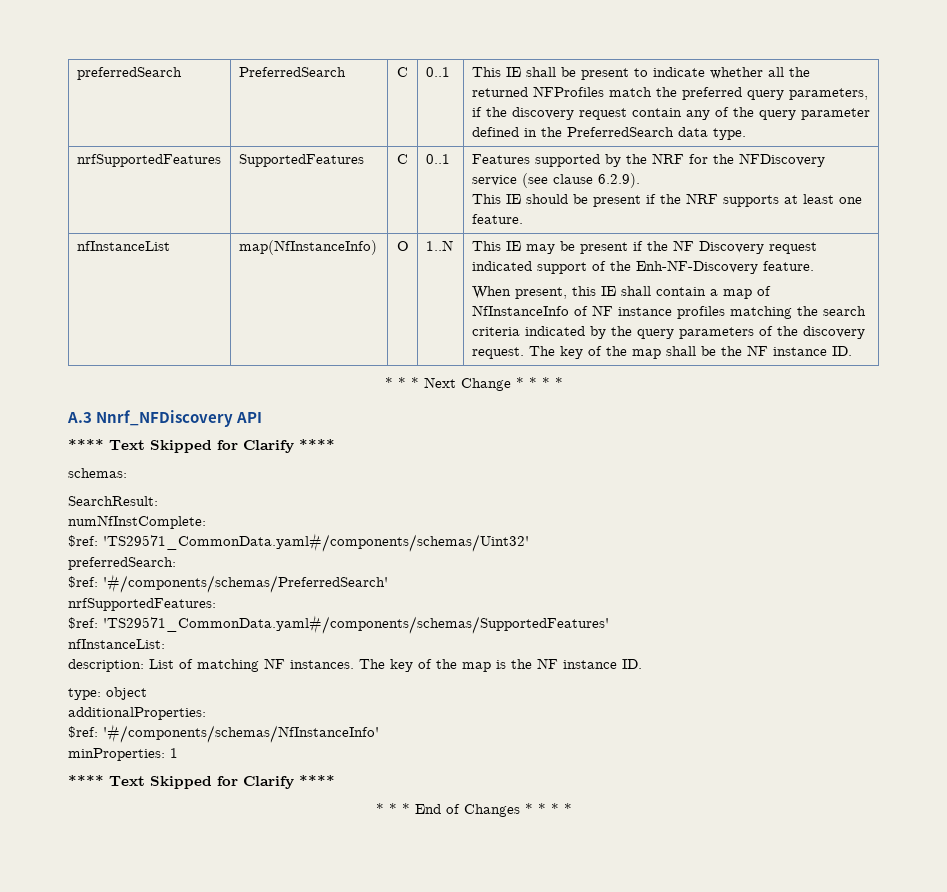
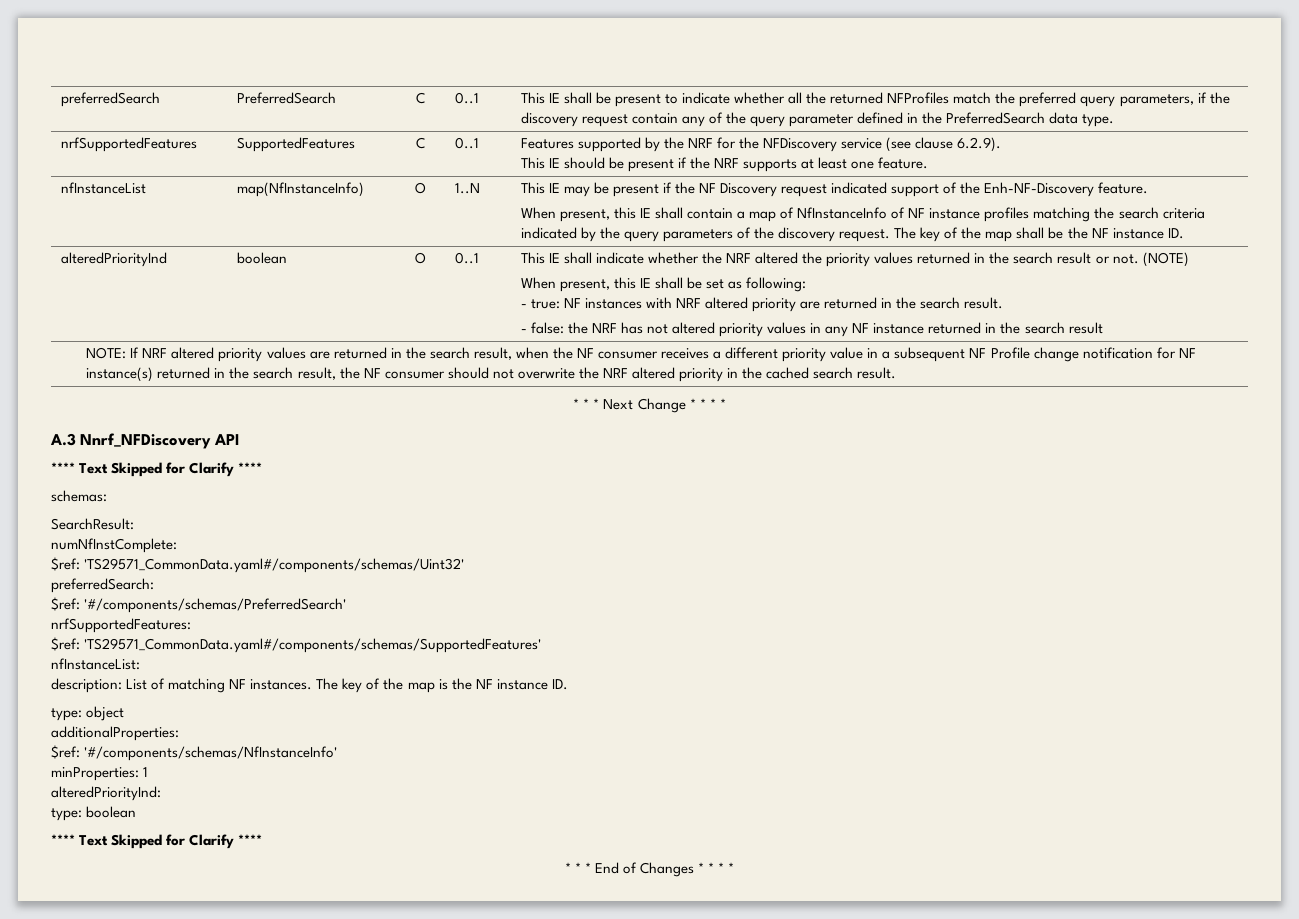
+ alteredPriorityInd | boolean | O | 0..1 | This IE shall indicate whether the NRF altered the priority values returned in the search result or not. (NOTE)
+ When present, this IE shall be set as following:
+ - true: NF instances with NRF altered priority are returned in the search result.
+ - false: the NRF has not altered priority values in any NF instance returned in the search result
+ NOTE: If NRF altered priority values are returned in the search result, when the NF consumer receives a different priority value in a subsequent NF Profile change notification for NF instance(s) returned in the search result, the NF consumer should not overwrite the NRF altered priority in the cached search result.
+ alteredPriorityInd:
+ type: boolean

